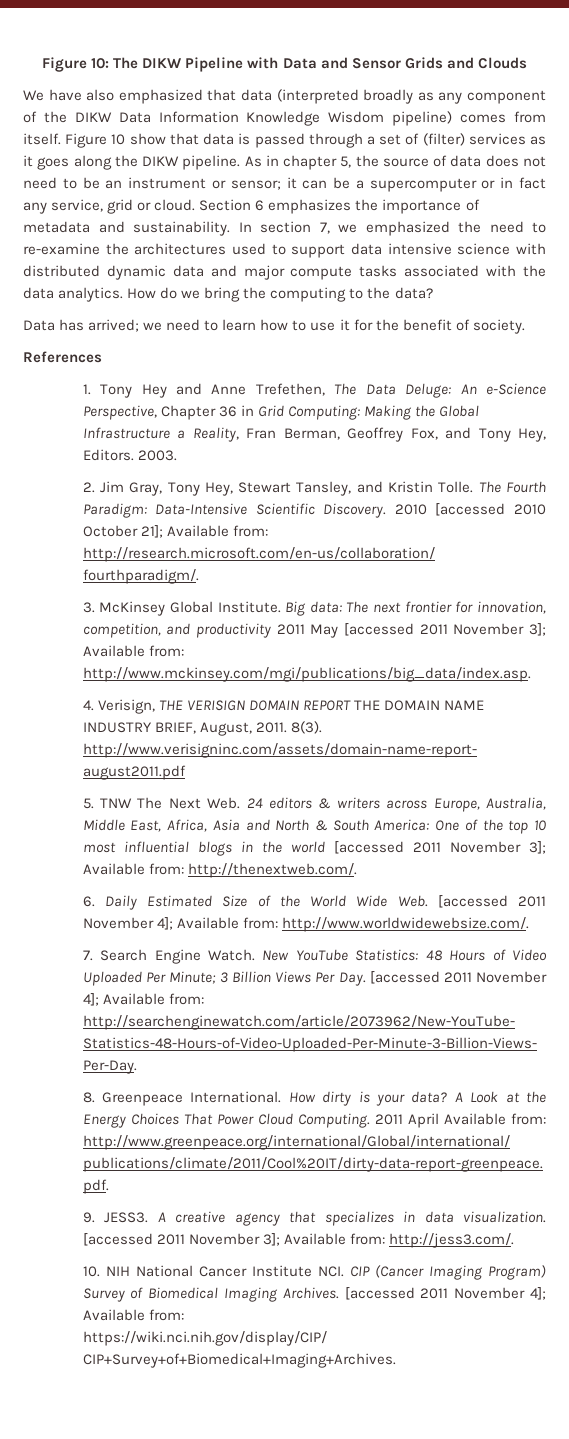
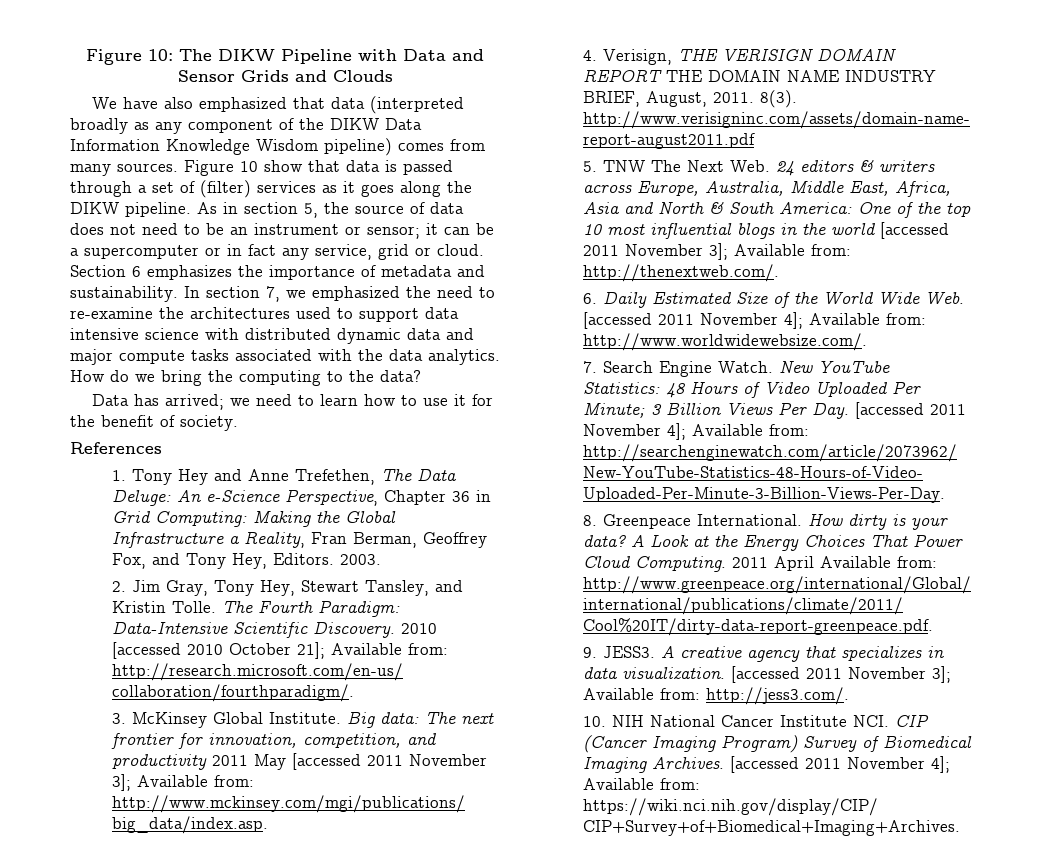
- We have also emphasized that data (interpreted broadly as any component of the DIKW Data Information Knowledge Wisdom pipeline) comes from itself.
+ We have also emphasized that data (interpreted broadly as any component of the DIKW Data Information Knowledge Wisdom pipeline) comes from many sources.
- As in chapter 5, the source of data does not need to be an instrument or sensor; it can be a supercomputer or in fact any service, grid or cloud.
+ As in section 5, the source of data does not need to be an instrument or sensor; it can be a supercomputer or in fact any service, grid or cloud.

